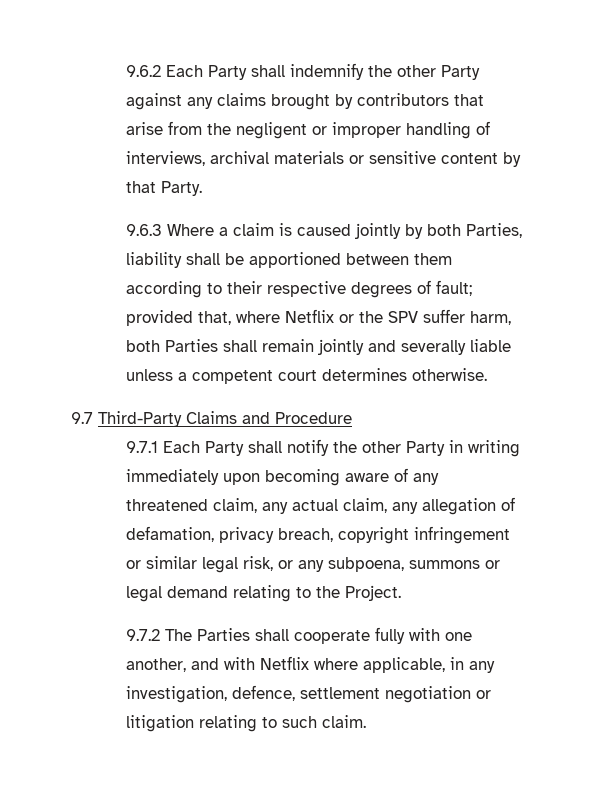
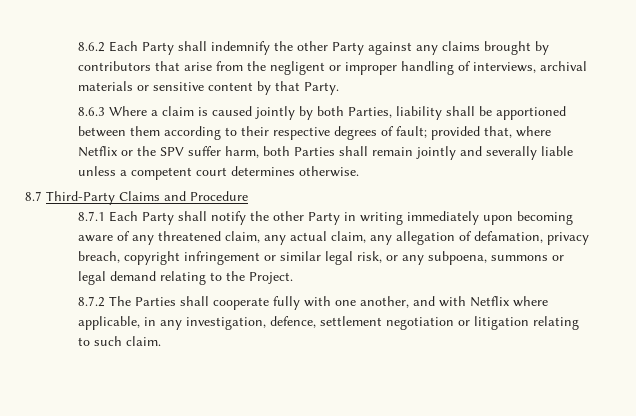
- 9.6.2 Each Party shall indemnify the other Party against any claims brought by contributors that arise from the negligent or improper handling of interviews, archival materials or sensitive content by that Party.
+ 8.6.2 Each Party shall indemnify the other Party against any claims brought by contributors that arise from the negligent or improper handling of interviews, archival materials or sensitive content by that Party.
- 9.6.3 Where a claim is caused jointly by both Parties, liability shall be apportioned between them according to their respective degrees of fault; provided that, where Netflix or the SPV suffer harm, both Parties shall remain jointly and severally liable unless a competent court determines otherwise.
+ 8.6.3 Where a claim is caused jointly by both Parties, liability shall be apportioned between them according to their respective degrees of fault; provided that, where Netflix or the SPV suffer harm, both Parties shall remain jointly and severally liable unless a competent court determines otherwise.
- 9.7 Third-Party Claims and Procedure
+ 8.7 Third-Party Claims and Procedure
- 9.7.1 Each Party shall notify the other Party in writing immediately upon becoming aware of any threatened claim, any actual claim, any allegation of defamation, privacy breach, copyright infringement or similar legal risk, or any subpoena, summons or legal demand relating to the Project.
+ 8.7.1 Each Party shall notify the other Party in writing immediately upon becoming aware of any threatened claim, any actual claim, any allegation of defamation, privacy breach, copyright infringement or similar legal risk, or any subpoena, summons or legal demand relating to the Project.
- 9.7.2 The Parties shall cooperate fully with one another, and with Netflix where applicable, in any investigation, defence, settlement negotiation or litigation relating to such claim.
+ 8.7.2 The Parties shall cooperate fully with one another, and with Netflix where applicable, in any investigation, defence, settlement negotiation or litigation relating to such claim.

